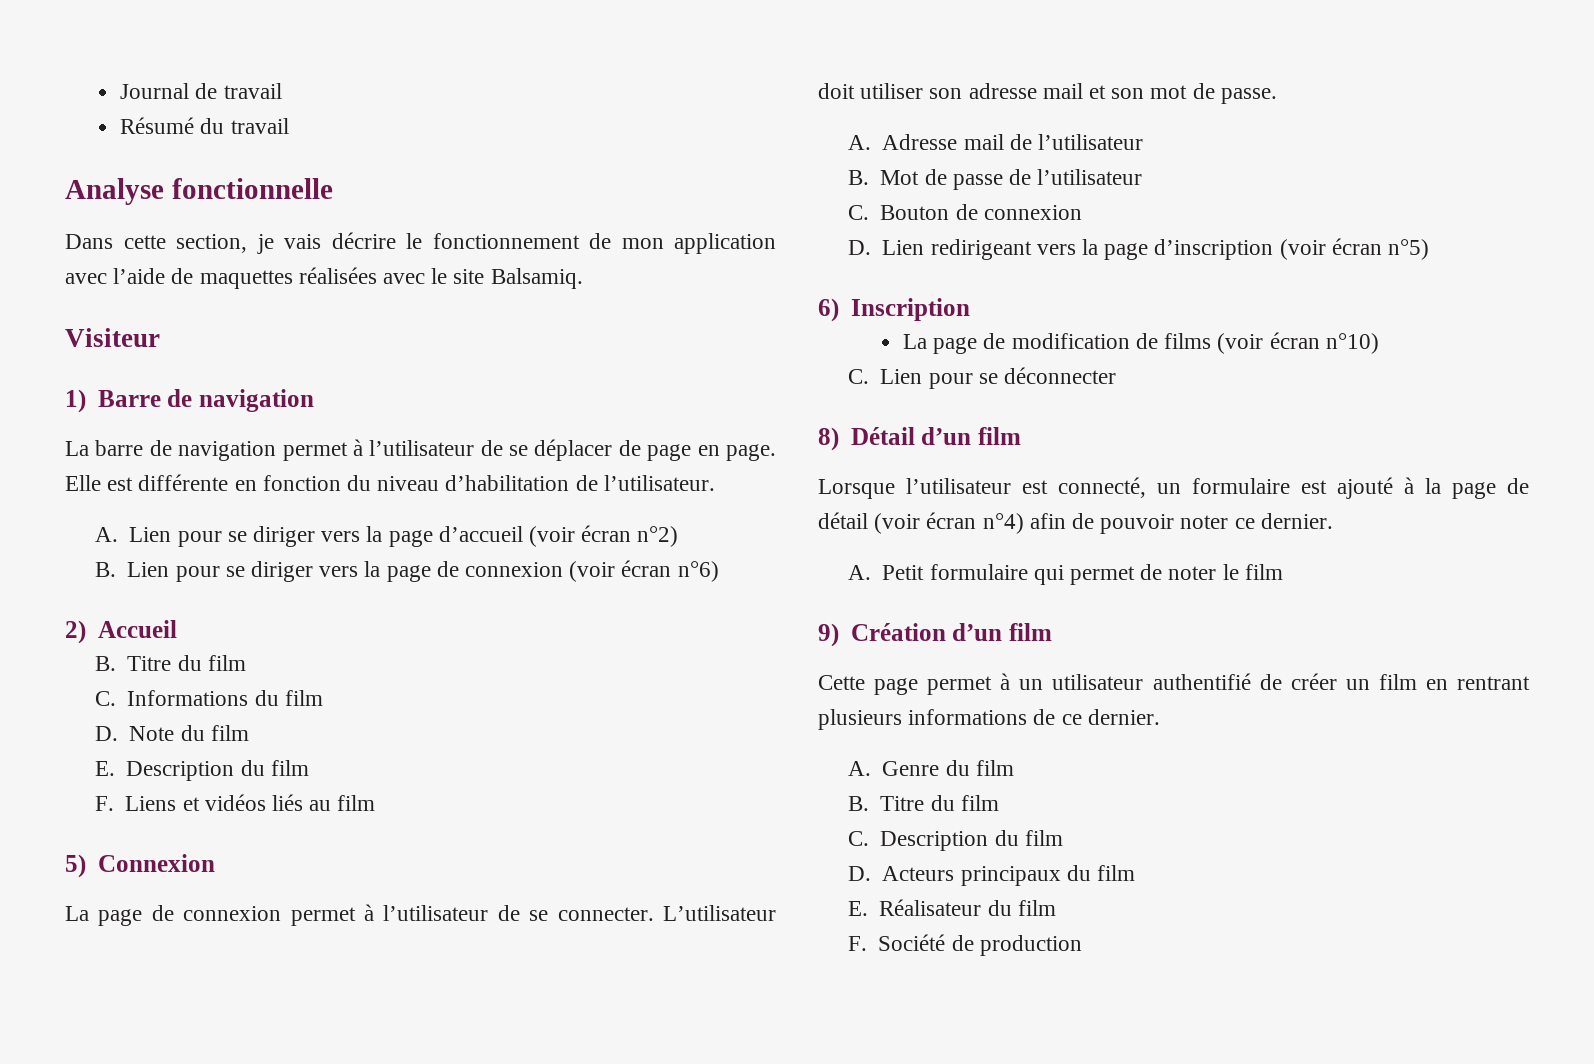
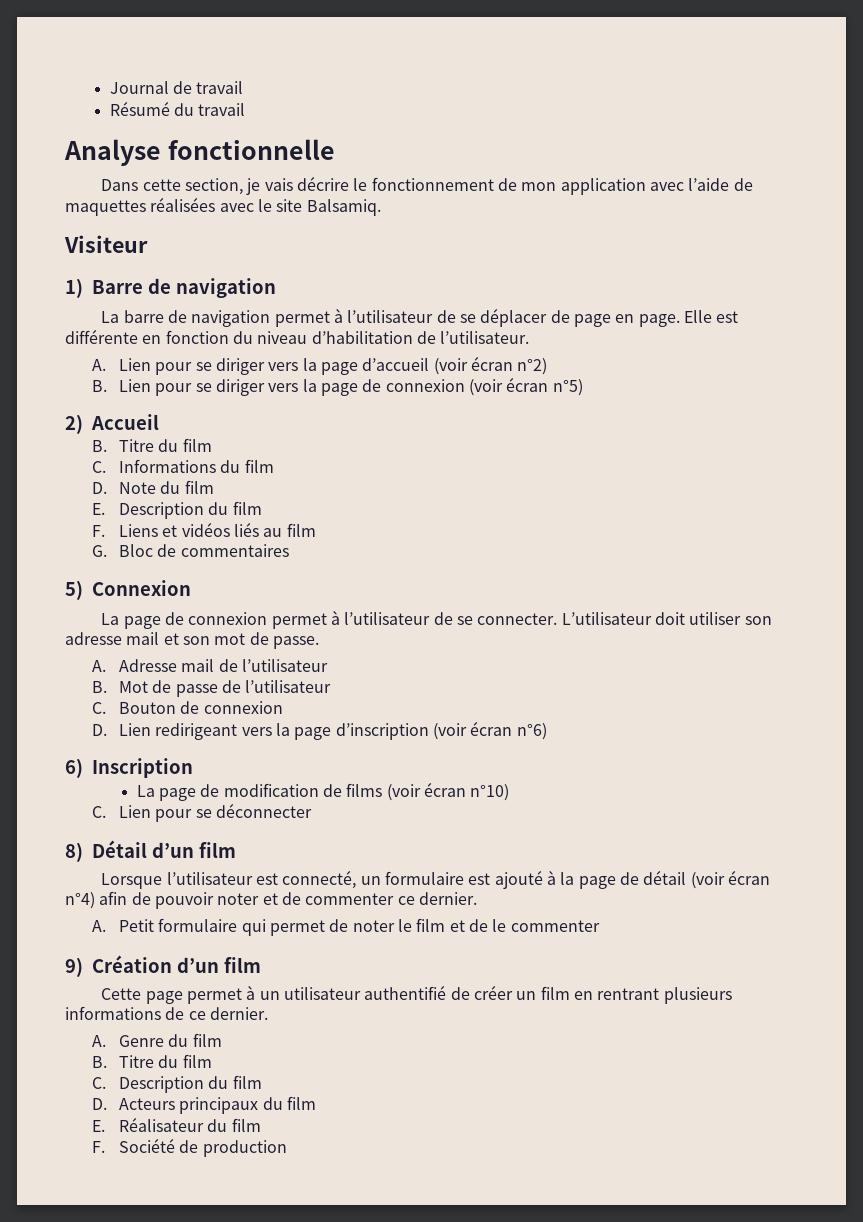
- B. Lien pour se diriger vers la page de connexion (voir écran n°6)
+ B. Lien pour se diriger vers la page de connexion (voir écran n°5)
+ G. Bloc de commentaires
- D. Lien redirigeant vers la page d’inscription (voir écran n°5)
+ D. Lien redirigeant vers la page d’inscription (voir écran n°6)
- Lorsque l’utilisateur est connecté, un formulaire est ajouté à la page de détail (voir écran n°4) afin de pouvoir noter ce dernier.
+ Lorsque l’utilisateur est connecté, un formulaire est ajouté à la page de détail (voir écran n°4) afin de pouvoir noter et de commenter ce dernier.
- A. Petit formulaire qui permet de noter le film
+ A. Petit formulaire qui permet de noter le film et de le commenter

